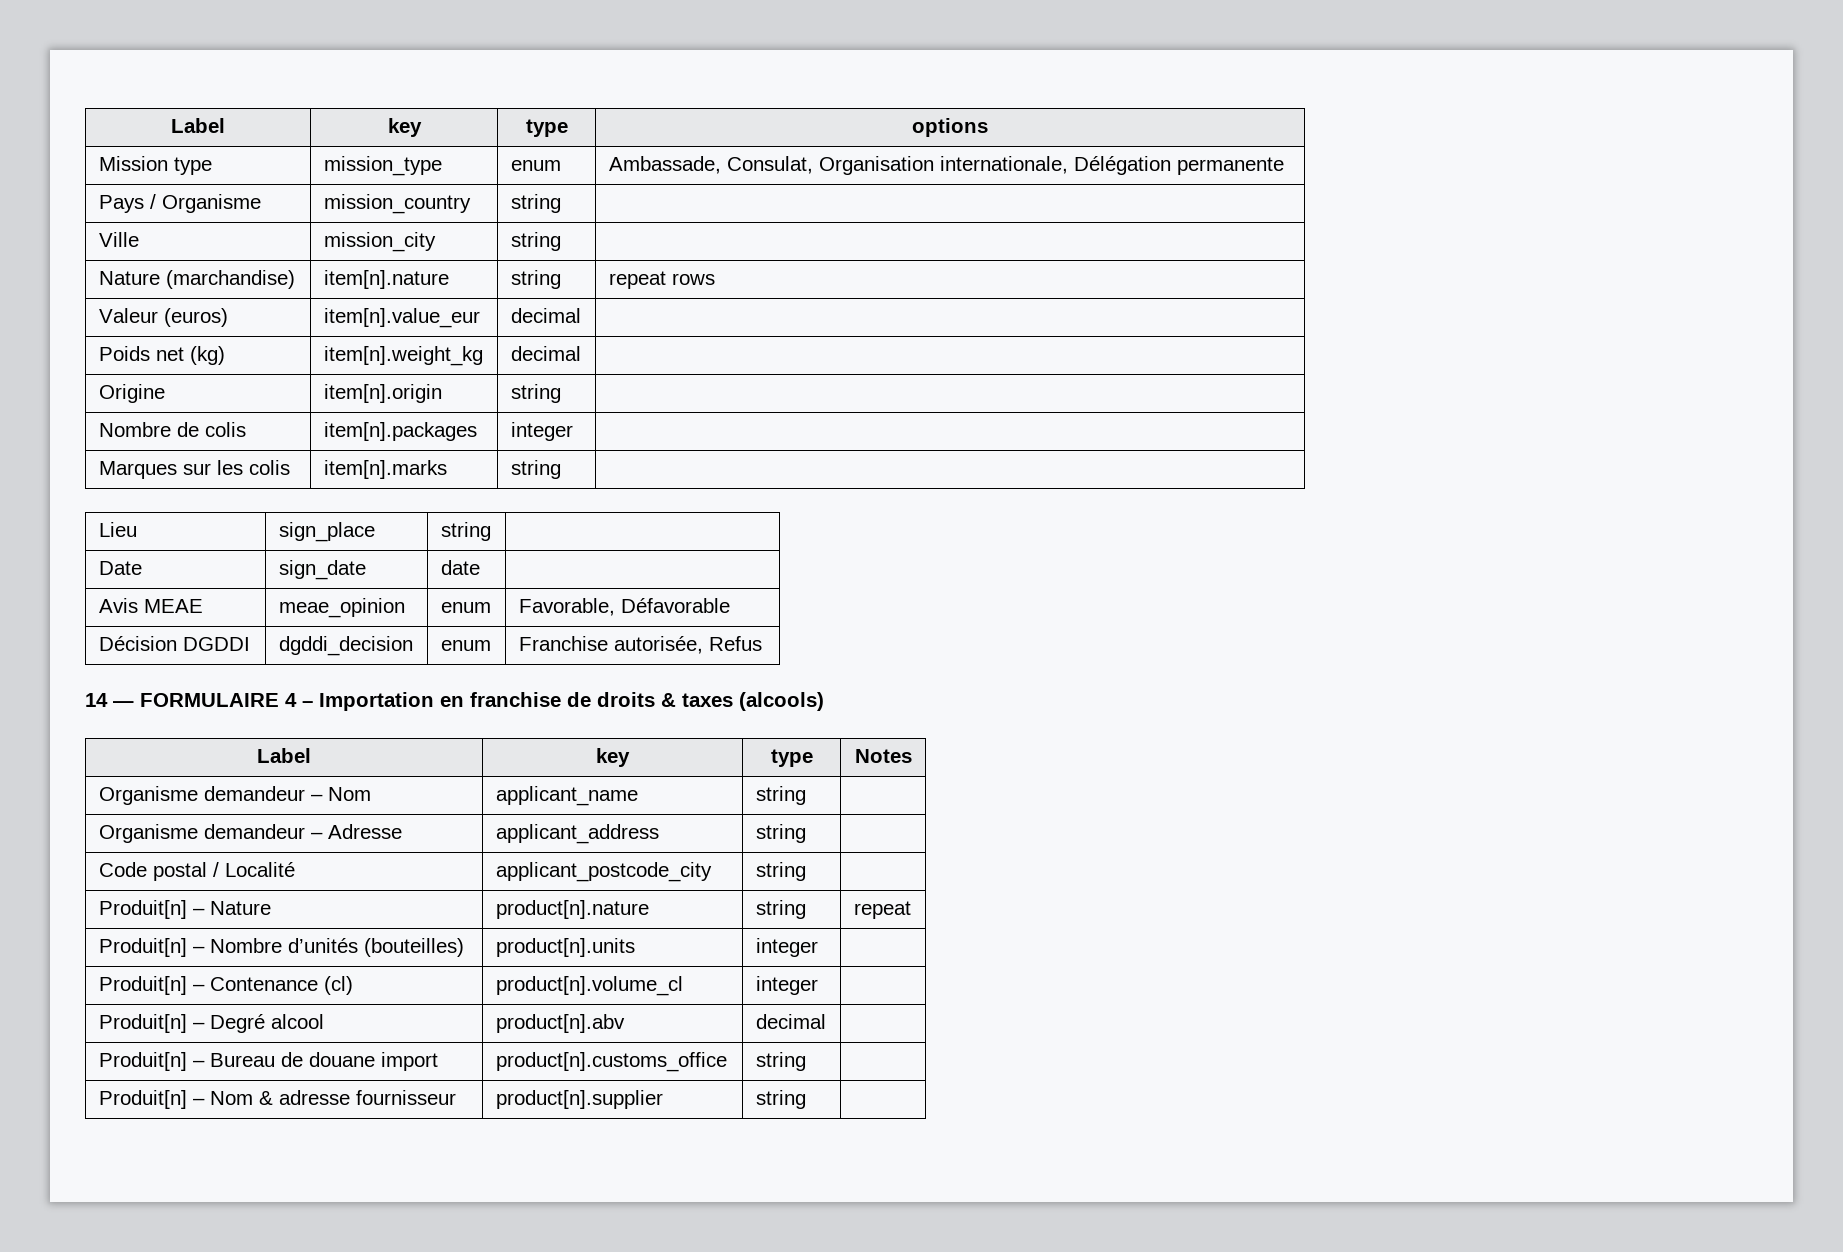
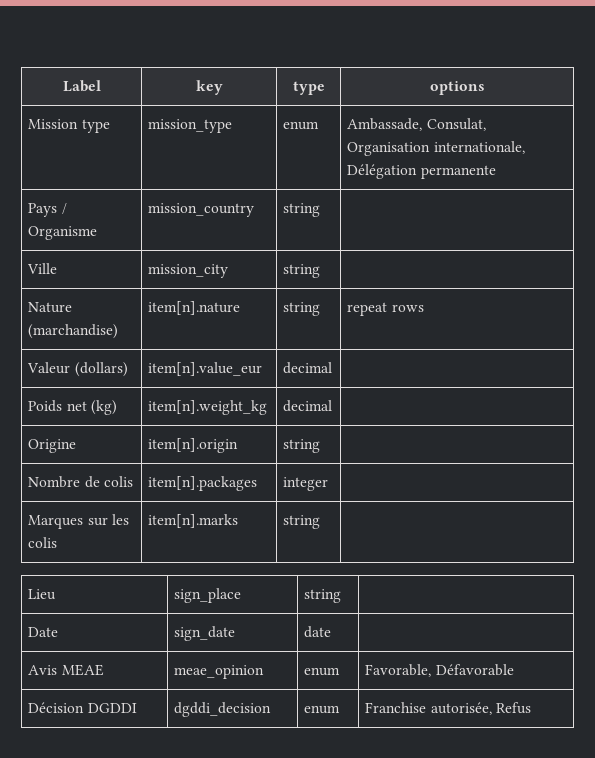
- Valeur (euros) | item[n].value_eur | decimal |
+ Valeur (dollars) | item[n].value_eur | decimal |
- 14 — FORMULAIRE 4 – Importation en franchise de droits & taxes (alcools)
- Label | key | type | Notes
- Organisme demandeur – Nom | applicant_name | string |
- Organisme demandeur – Adresse | applicant_address | string |
- Code postal / Localité | applicant_postcode_city | string |
- Produit[n] – Nature | product[n].nature | string | repeat
- Produit[n] – Nombre d’unités (bouteilles) | product[n].units | integer |
- Produit[n] – Contenance (cl) | product[n].volume_cl | integer |
- Produit[n] – Degré alcool | product[n].abv | decimal |
- Produit[n] – Bureau de douane import | product[n].customs_office | string |
- Produit[n] – Nom & adresse fournisseur | product[n].supplier | string |

